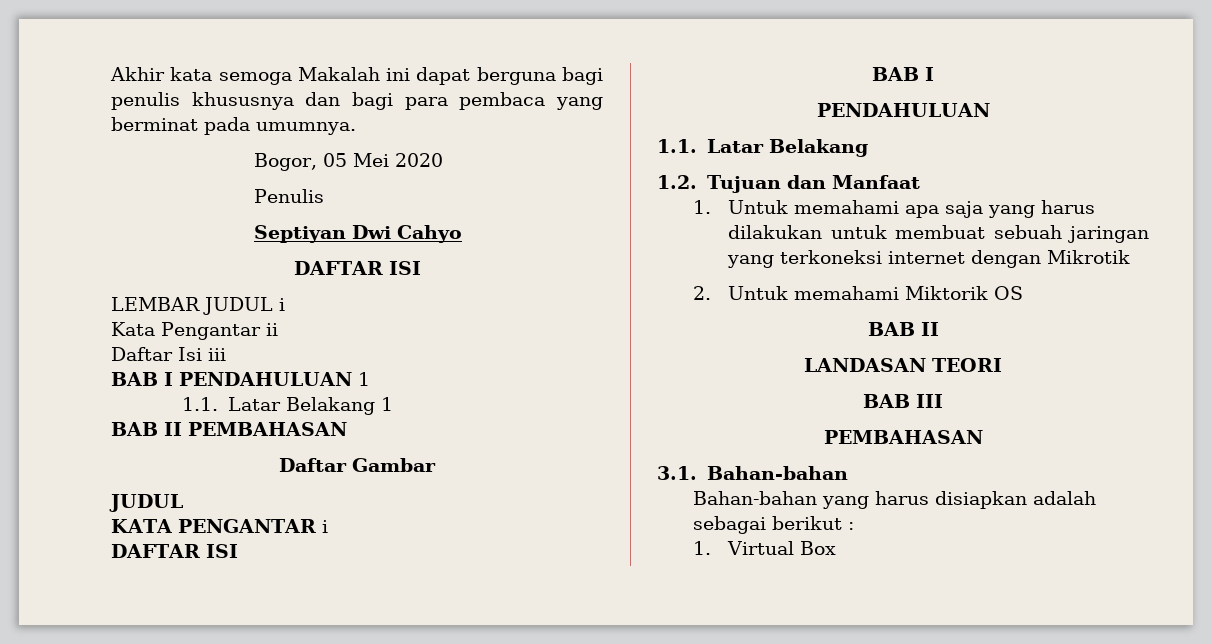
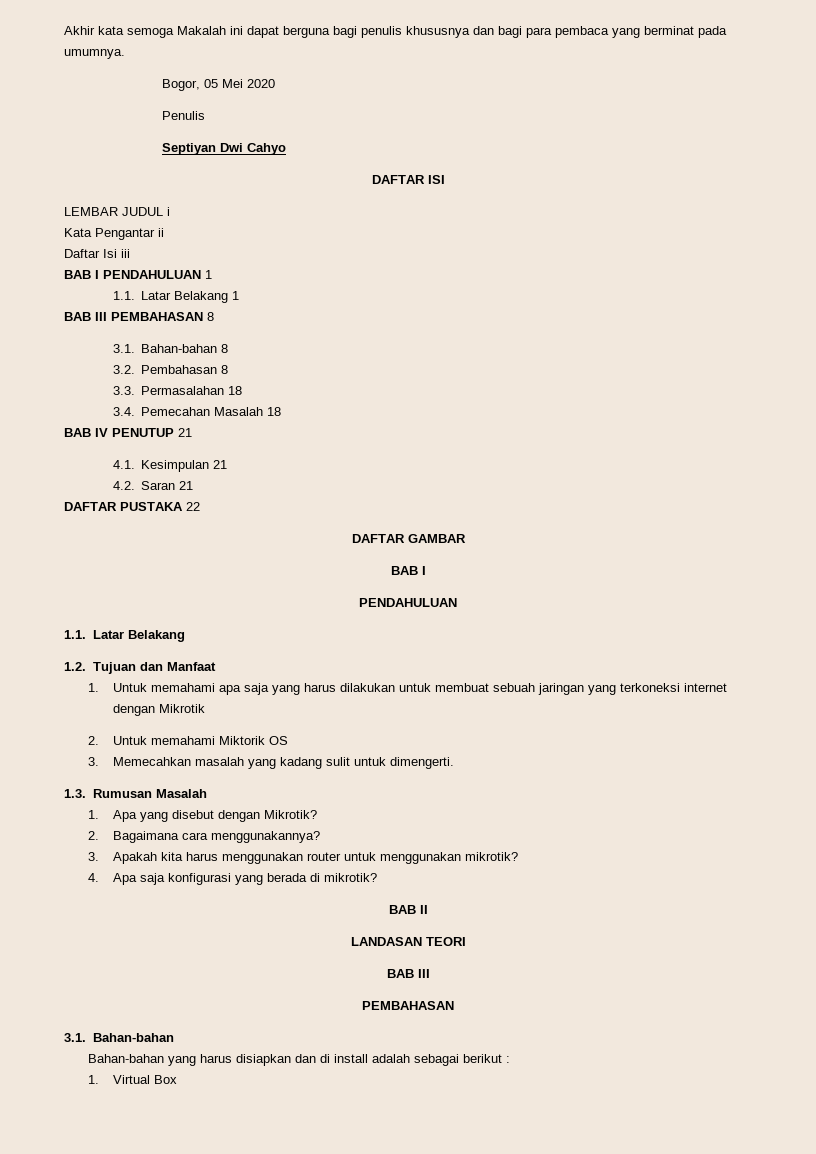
- BAB II PEMBAHASAN
- Daftar Gambar
- JUDUL
- KATA PENGANTAR i
- DAFTAR ISI
+ BAB III PEMBAHASAN 8
+ 3.1. Bahan-bahan 8
+ 3.2. Pembahasan 8
+ 3.3. Permasalahan 18
+ 3.4. Pemecahan Masalah 18
+ BAB IV PENUTUP 21
+ 4.1. Kesimpulan 21
+ 4.2. Saran 21
+ DAFTAR PUSTAKA 22
+ DAFTAR GAMBAR
+ 3. Memecahkan masalah yang kadang sulit untuk dimengerti.
+ 1.3. Rumusan Masalah
+ 1. Apa yang disebut dengan Mikrotik?
+ 2. Bagaimana cara menggunakannya?
+ 3. Apakah kita harus menggunakan router untuk menggunakan mikrotik?
+ 4. Apa saja konfigurasi yang berada di mikrotik?
- Bahan-bahan yang harus disiapkan adalah sebagai berikut :
+ Bahan-bahan yang harus disiapkan dan di install adalah sebagai berikut :

